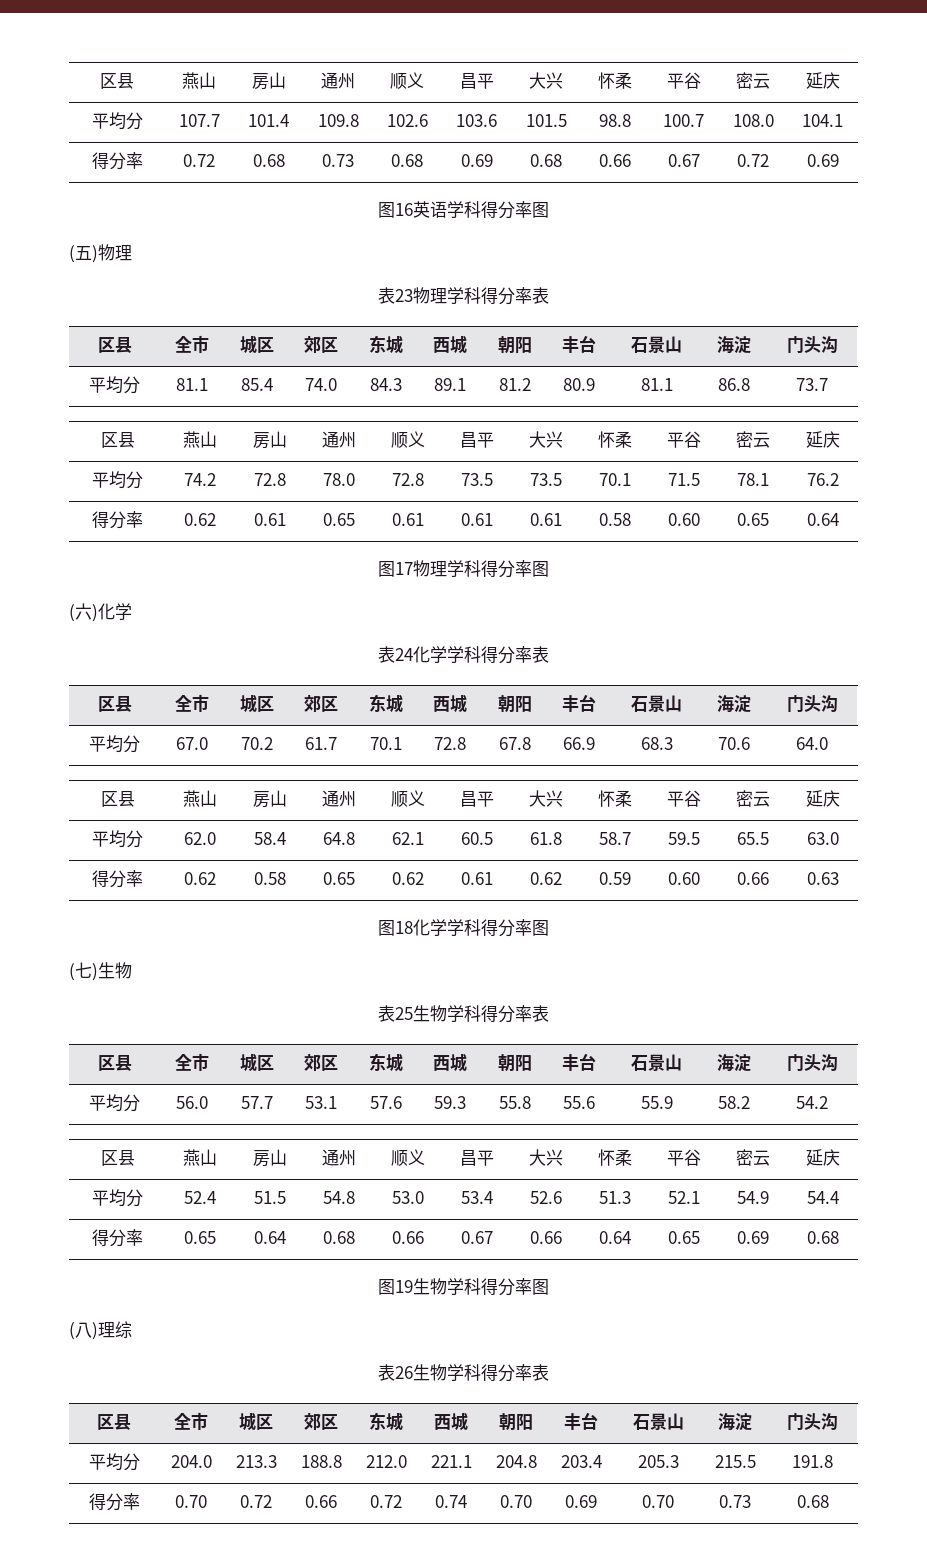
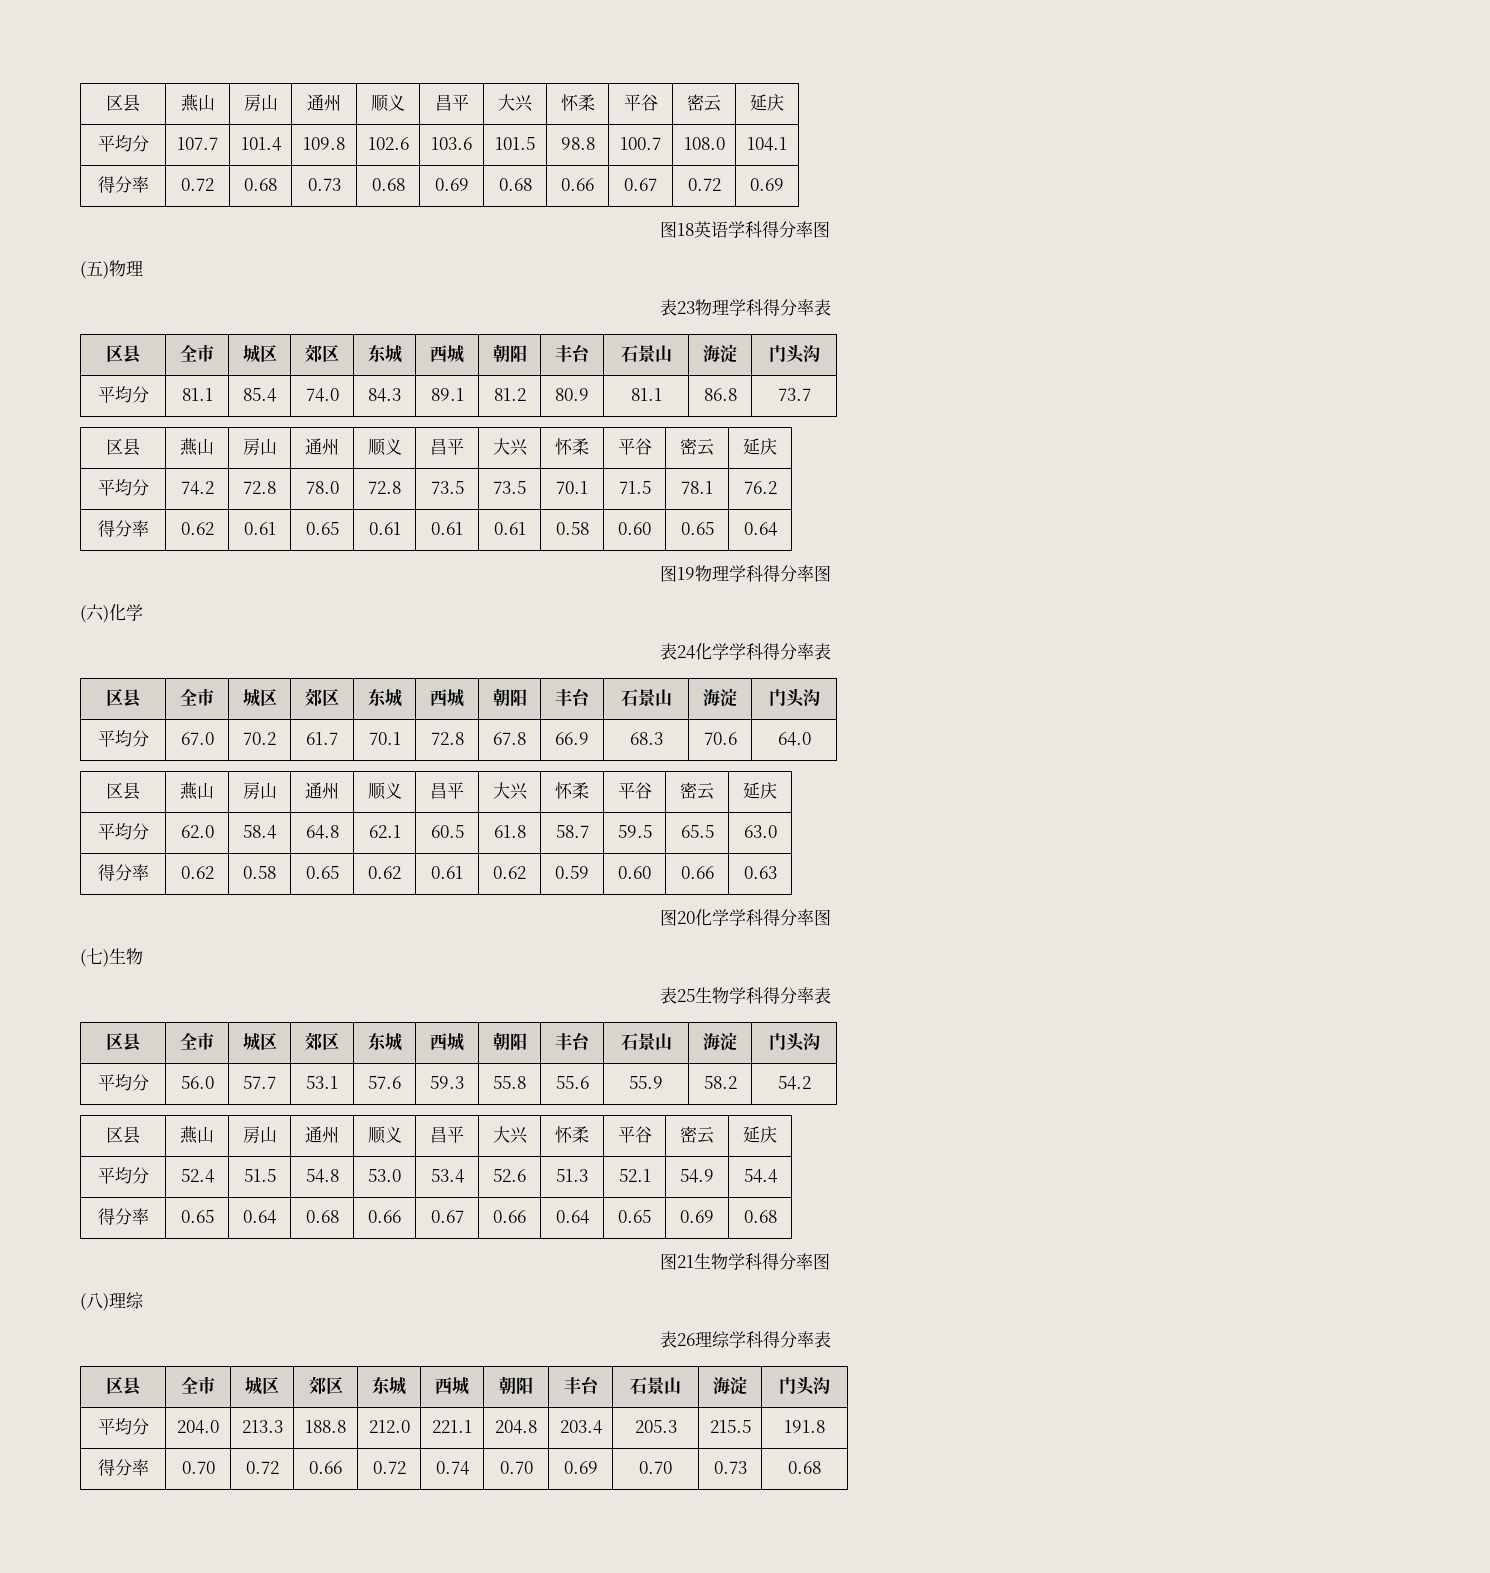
- 图16英语学科得分率图
+ 图18英语学科得分率图
- 图17物理学科得分率图
+ 图19物理学科得分率图
- 图18化学学科得分率图
+ 图20化学学科得分率图
- 图19生物学科得分率图
+ 图21生物学科得分率图
- 表26生物学科得分率表
+ 表26理综学科得分率表

